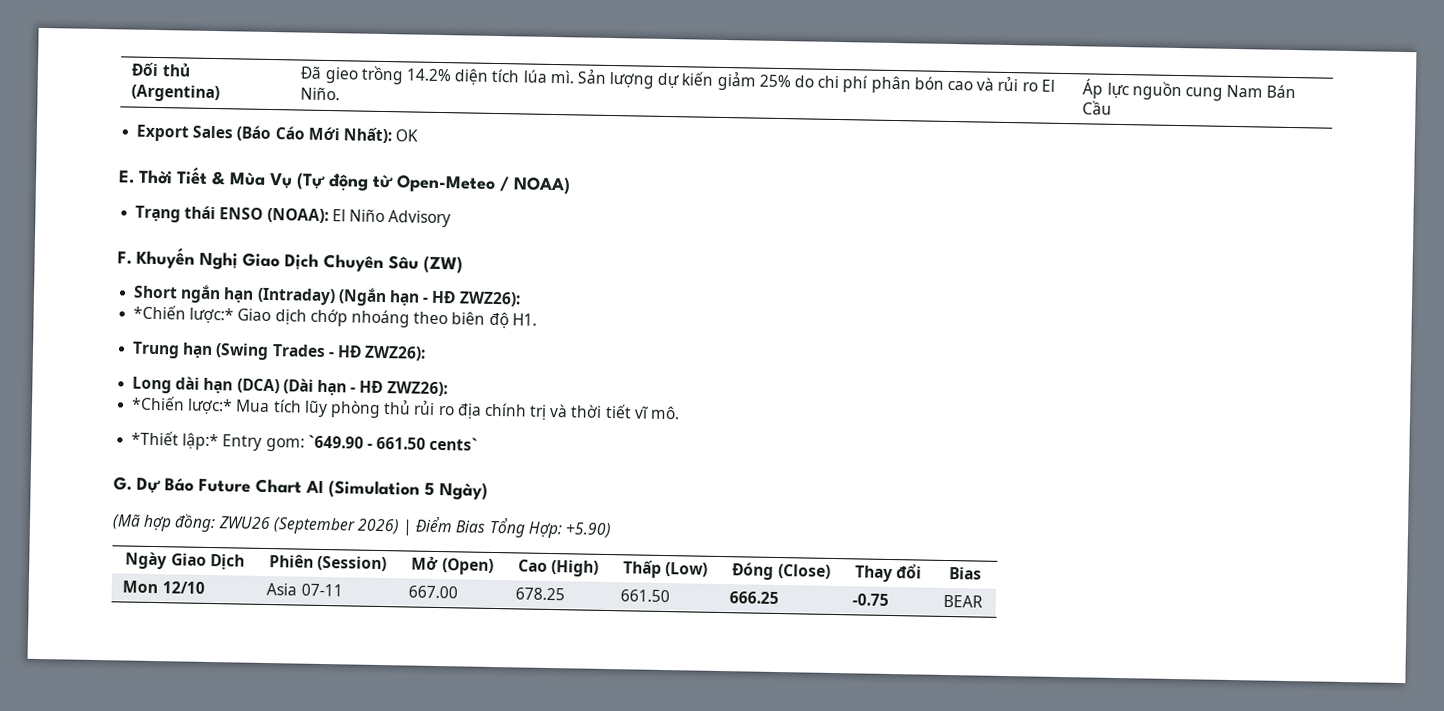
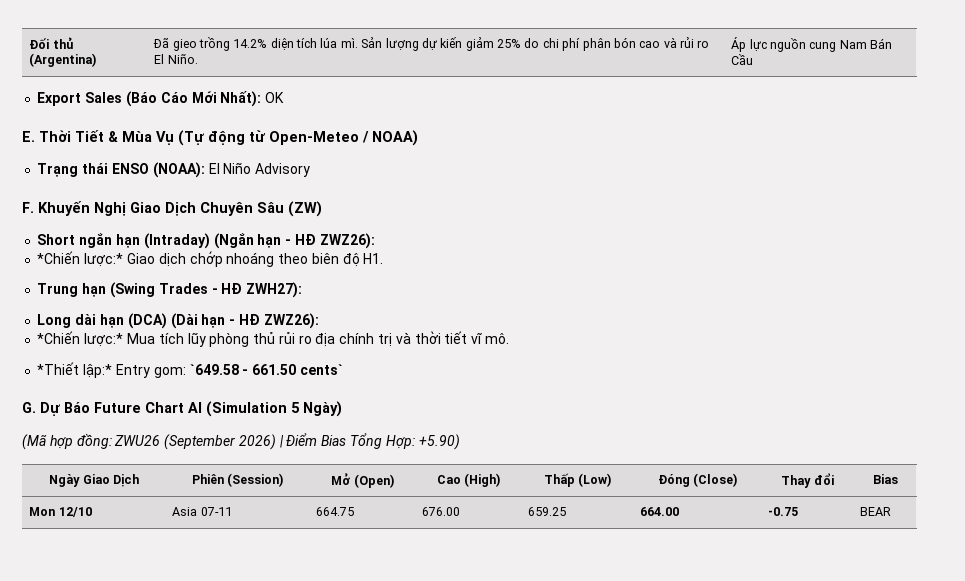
- Trung hạn (Swing Trades - HĐ ZWZ26):
+ Trung hạn (Swing Trades - HĐ ZWH27):
- *Thiết lập:* Entry gom: `649.90 - 661.50 cents`
+ *Thiết lập:* Entry gom: `649.58 - 661.50 cents`
- Mon 12/10 | Asia 07-11 | 667.00 | 678.25 | 661.50 | 666.25 | -0.75 | BEAR
+ Mon 12/10 | Asia 07-11 | 664.75 | 676.00 | 659.25 | 664.00 | -0.75 | BEAR

